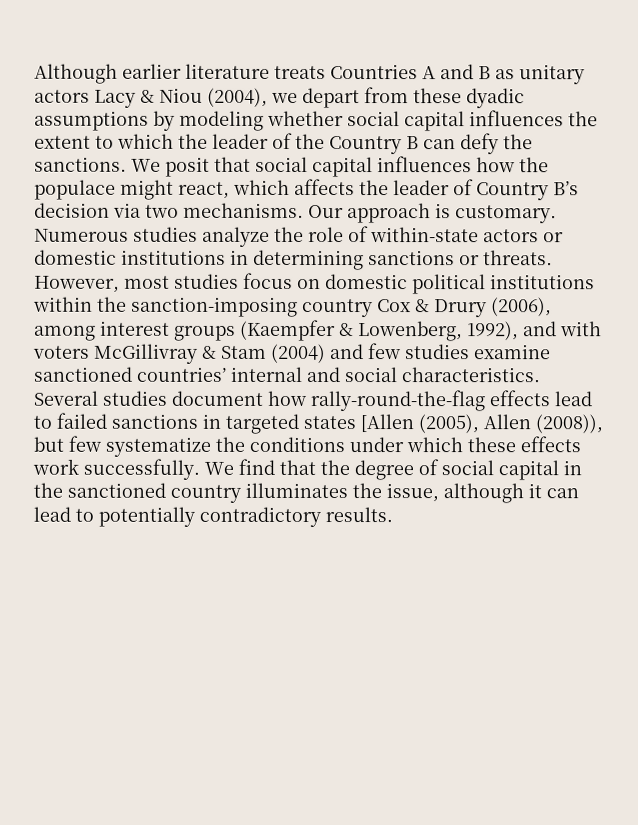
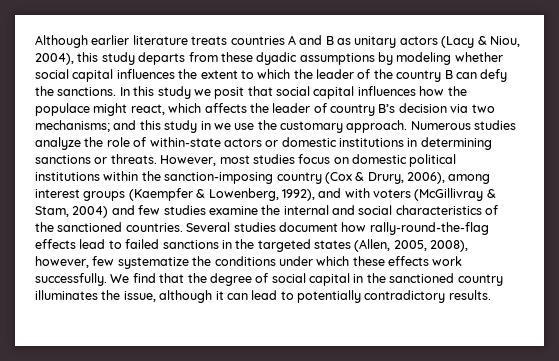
- Although earlier literature treats Countries A and B as unitary actors Lacy & Niou (2004), we depart from these dyadic assumptions by modeling whether social capital influences the extent to which the leader of the Country B can defy the sanctions.
+ Although earlier literature treats countries A and B as unitary actors (Lacy & Niou, 2004), this study departs from these dyadic assumptions by modeling whether social capital influences the extent to which the leader of the country B can defy the sanctions.
- We posit that social capital influences how the populace might react, which affects the leader of Country B’s decision via two mechanisms. Our approach is customary.
+ In this study we posit that social capital influences how the populace might react, which affects the leader of country B’s decision via two mechanisms; and this study in we use the customary approach.
- However, most studies focus on domestic political institutions within the sanction-imposing country Cox & Drury (2006), among interest groups (Kaempfer & Lowenberg, 1992), and with voters McGillivray & Stam (2004) and few studies examine sanctioned countries’ internal and social characteristics.
+ However, most studies focus on domestic political institutions within the sanction-imposing country (Cox & Drury, 2006), among interest groups (Kaempfer & Lowenberg, 1992), and with voters (McGillivray & Stam, 2004) and few studies examine the internal and social characteristics of the sanctioned countries.
- Several studies document how rally-round-the-flag effects lead to failed sanctions in targeted states [Allen (2005), Allen (2008)), but few systematize the conditions under which these effects work successfully.
+ Several studies document how rally-round-the-flag effects lead to failed sanctions in the targeted states (Allen, 2005, 2008), however, few systematize the conditions under which these effects work successfully.

